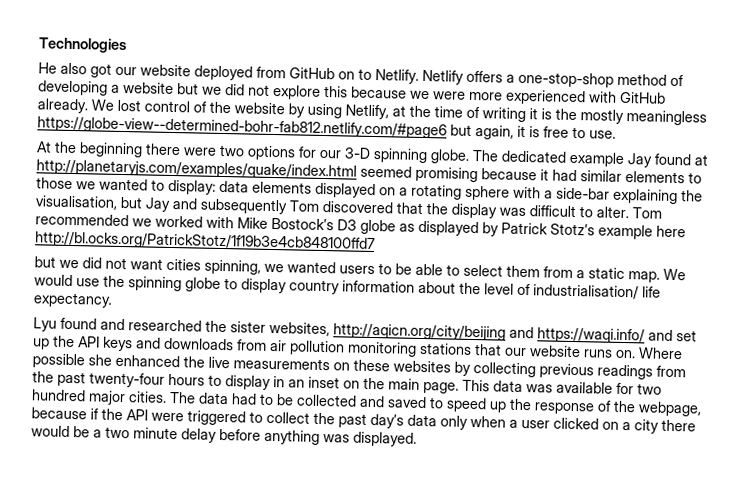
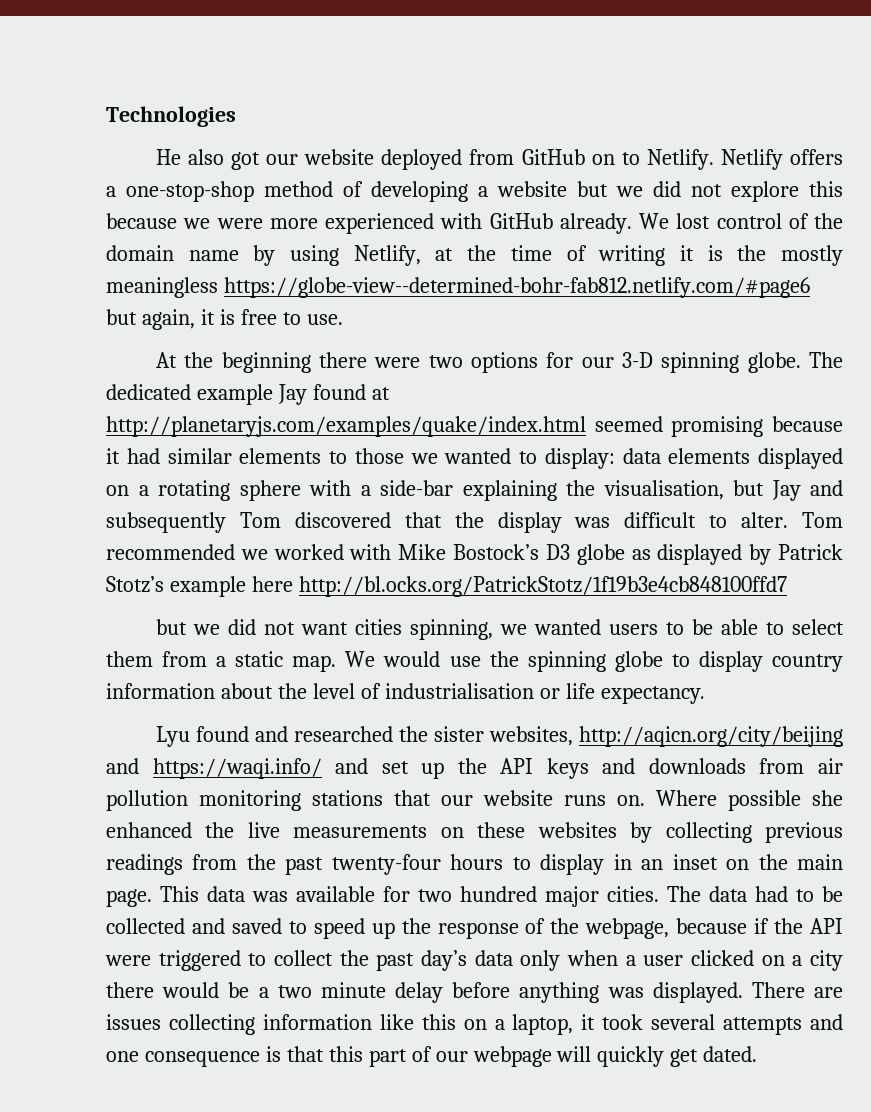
- We lost control of the website by using Netlify, at the time of writing it is the mostly meaningless https://globe-view--determined-bohr-fab812.netlify.com/#page6 but again, it is free to use.
+ We lost control of the domain name by using Netlify, at the time of writing it is the mostly meaningless https://globe-view--determined-bohr-fab812.netlify.com/#page6 but again, it is free to use.
- We would use the spinning globe to display country information about the level of industrialisation/ life expectancy.
+ We would use the spinning globe to display country information about the level of industrialisation or life expectancy.
+ There are issues collecting information like this on a laptop, it took several attempts and one consequence is that this part of our webpage will quickly get dated.

